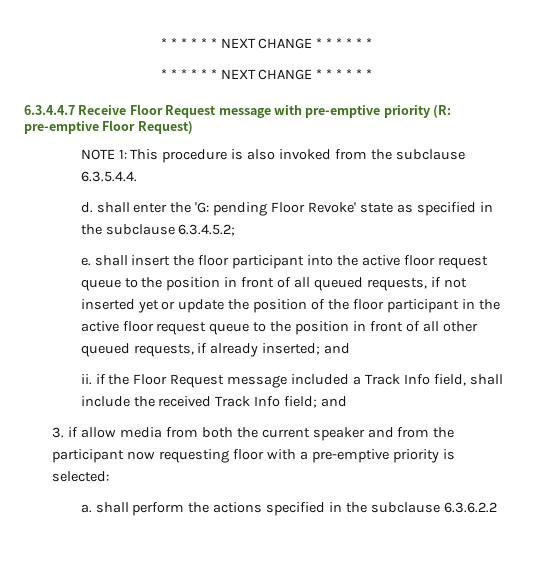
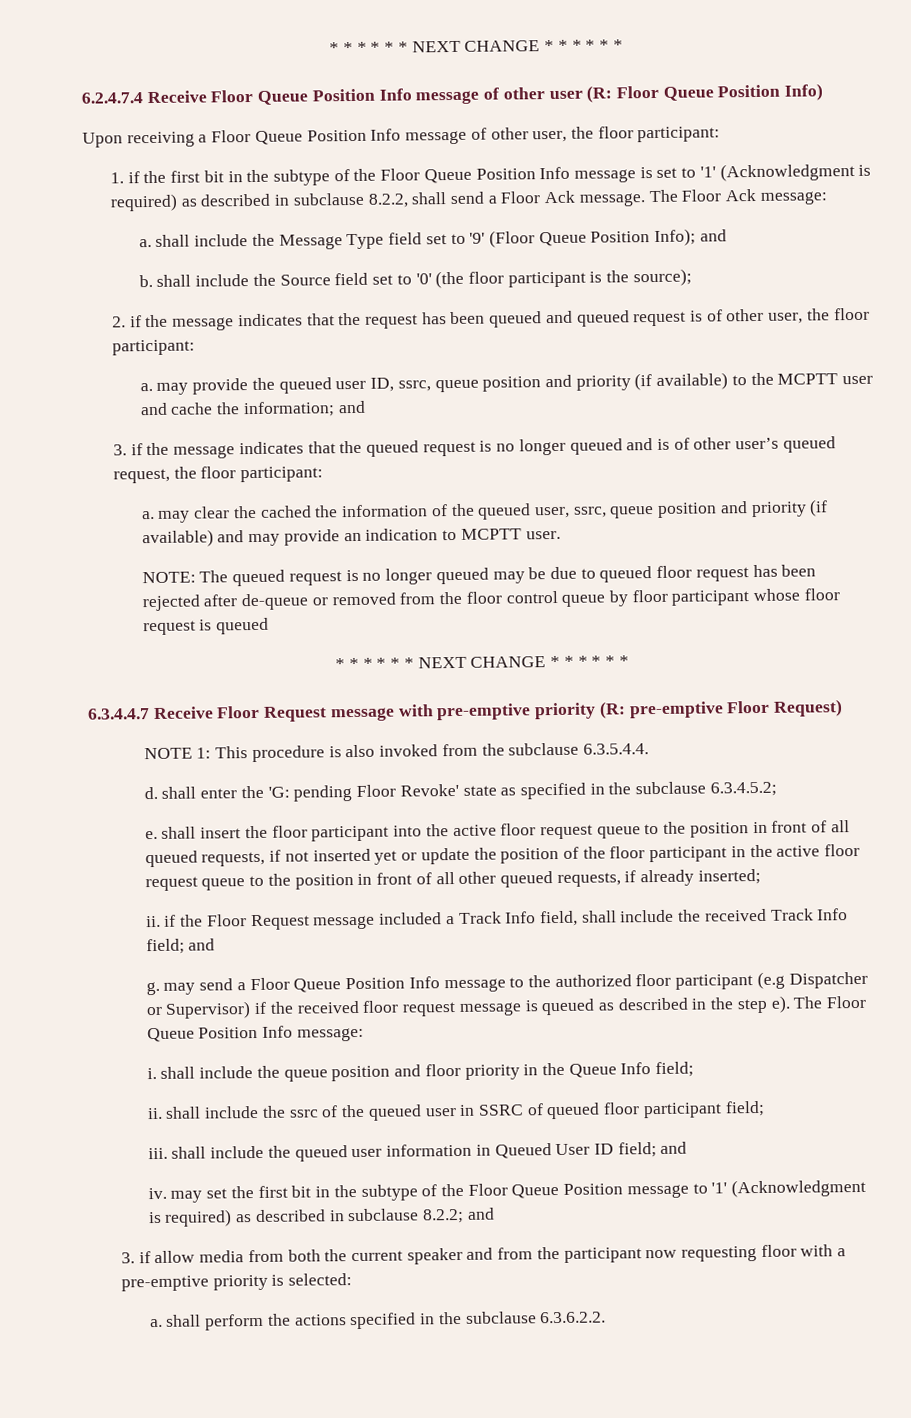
+ 6.2.4.7.4 Receive Floor Queue Position Info message of other user (R: Floor Queue Position Info)
+ Upon receiving a Floor Queue Position Info message of other user, the floor participant:
+ 1. if the first bit in the subtype of the Floor Queue Position Info message is set to '1' (Acknowledgment is required) as described in subclause 8.2.2, shall send a Floor Ack message. The Floor Ack message:
+ a. shall include the Message Type field set to '9' (Floor Queue Position Info); and
+ b. shall include the Source field set to '0' (the floor participant is the source);
+ 2. if the message indicates that the request has been queued and queued request is of other user, the floor participant:
+ a. may provide the queued user ID, ssrc, queue position and priority (if available) to the MCPTT user and cache the information; and
+ 3. if the message indicates that the queued request is no longer queued and is of other user’s queued request, the floor participant:
+ a. may clear the cached the information of the queued user, ssrc, queue position and priority (if available) and may provide an indication to MCPTT user.
+ NOTE: The queued request is no longer queued may be due to queued floor request has been rejected after de-queue or removed from the floor control queue by floor participant whose floor request is queued
- e. shall insert the floor participant into the active floor request queue to the position in front of all queued requests, if not inserted yet or update the position of the floor participant in the active floor request queue to the position in front of all other queued requests, if already inserted; and
+ e. shall insert the floor participant into the active floor request queue to the position in front of all queued requests, if not inserted yet or update the position of the floor participant in the active floor request queue to the position in front of all other queued requests, if already inserted;
+ g. may send a Floor Queue Position Info message to the authorized floor participant (e.g Dispatcher or Supervisor) if the received floor request message is queued as described in the step e). The Floor Queue Position Info message:
+ i. shall include the queue position and floor priority in the Queue Info field;
+ ii. shall include the ssrc of the queued user in SSRC of queued floor participant field;
+ iii. shall include the queued user information in Queued User ID field; and
+ iv. may set the first bit in the subtype of the Floor Queue Position message to '1' (Acknowledgment is required) as described in subclause 8.2.2; and
- a. shall perform the actions specified in the subclause 6.3.6.2.2
+ a. shall perform the actions specified in the subclause 6.3.6.2.2.

